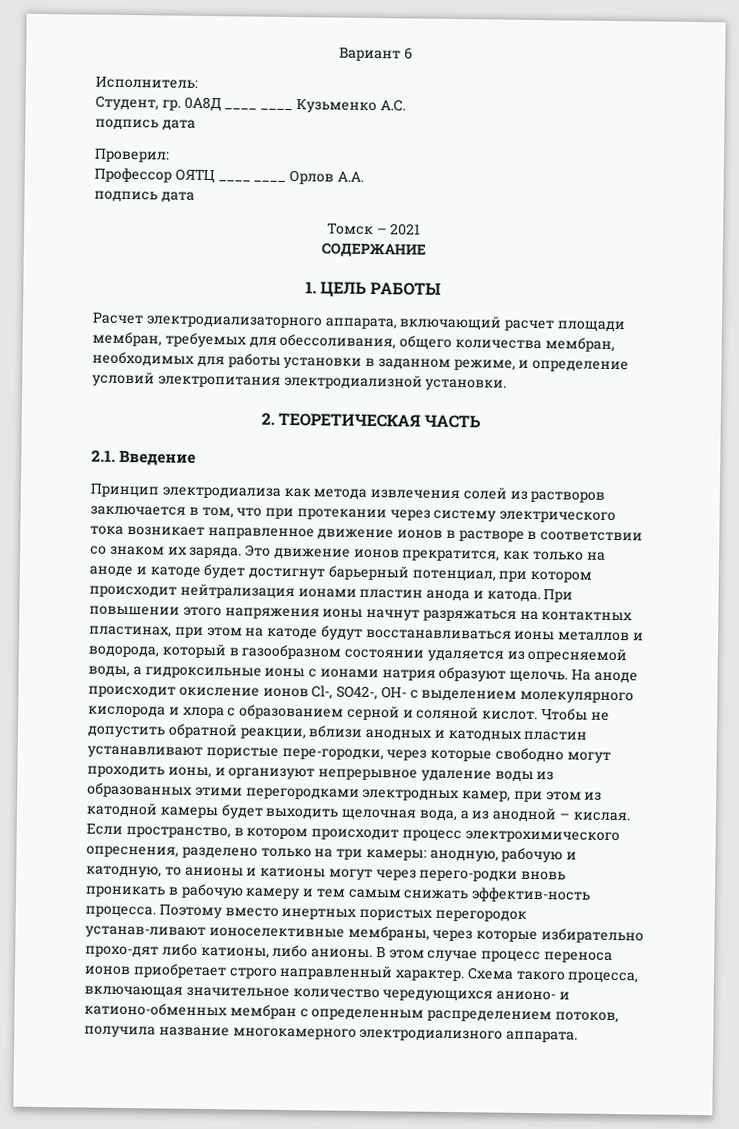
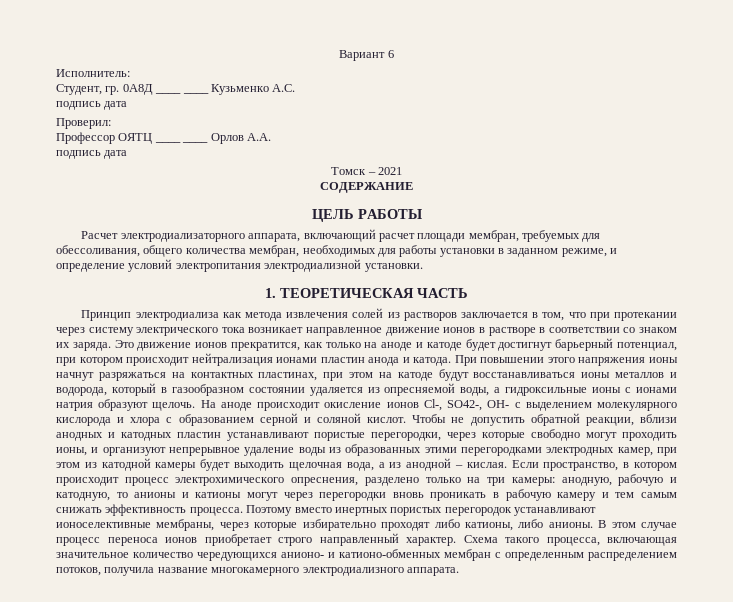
- 1. ЦЕЛЬ РАБОТЫ
+ ЦЕЛЬ РАБОТЫ
- 2. ТЕОРЕТИЧЕСКАЯ ЧАСТЬ
+ 1. ТЕОРЕТИЧЕСКАЯ ЧАСТЬ
- 2.1. Введение
- Чтобы не допустить обратной реакции, вблизи анодных и катодных пластин устанавливают пористые пере-городки, через которые свободно могут проходить ионы, и организуют непрерывное удаление воды из образованных этими перегородками электродных камер, при этом из катодной камеры будет выходить щелочная вода, а из анодной – кислая.
+ Чтобы не допустить обратной реакции, вблизи анодных и катодных пластин устанавливают пористые перегородки, через которые свободно могут проходить ионы, и организуют непрерывное удаление воды из образованных этими перегородками электродных камер, при этом из катодной камеры будет выходить щелочная вода, а из анодной – кислая.
- Если пространство, в котором происходит процесс электрохимического опреснения, разделено только на три камеры: анодную, рабочую и катодную, то анионы и катионы могут через перего-родки вновь проникать в рабочую камеру и тем самым снижать эффектив-ность процесса.
+ Если пространство, в котором происходит процесс электрохимического опреснения, разделено только на три камеры: анодную, рабочую и катодную, то анионы и катионы могут через перегородки вновь проникать в рабочую камеру и тем самым снижать эффективность процесса.
- Поэтому вместо инертных пористых перегородок устанав-ливают ионоселективные мембраны, через которые избирательно прохо-дят либо катионы, либо анионы.
+ Поэтому вместо инертных пористых перегородок устанавливают ионоселективные мембраны, через которые избирательно проходят либо катионы, либо анионы.

